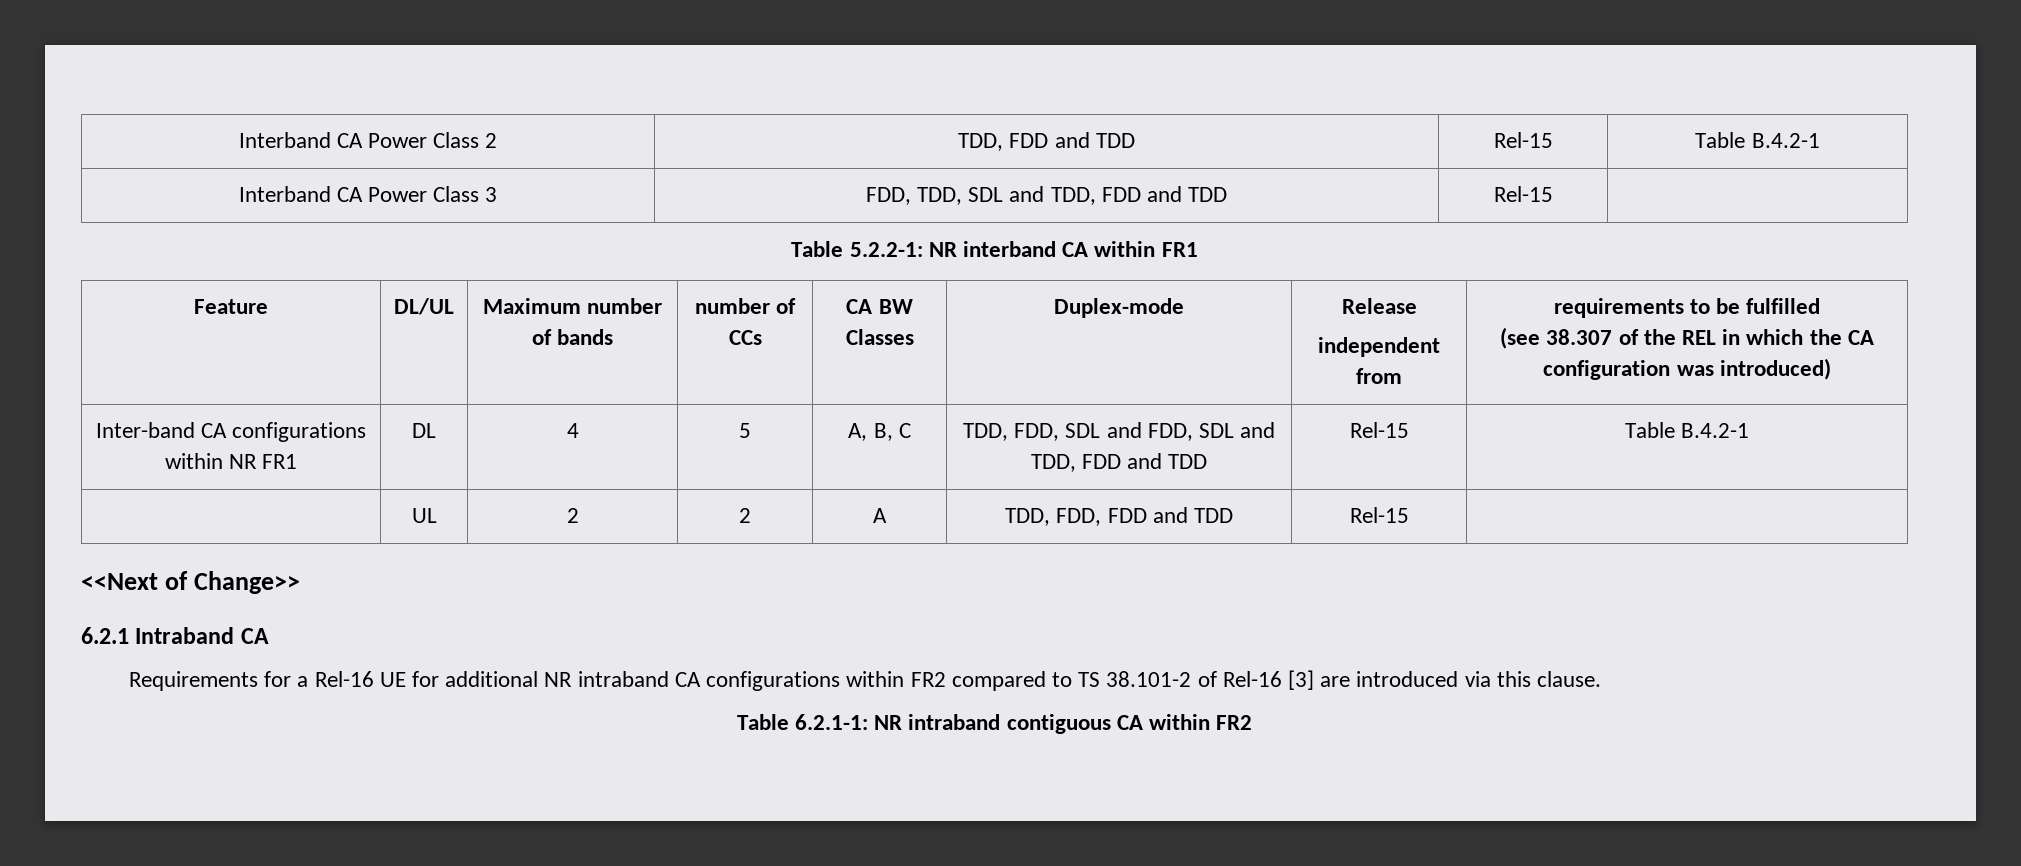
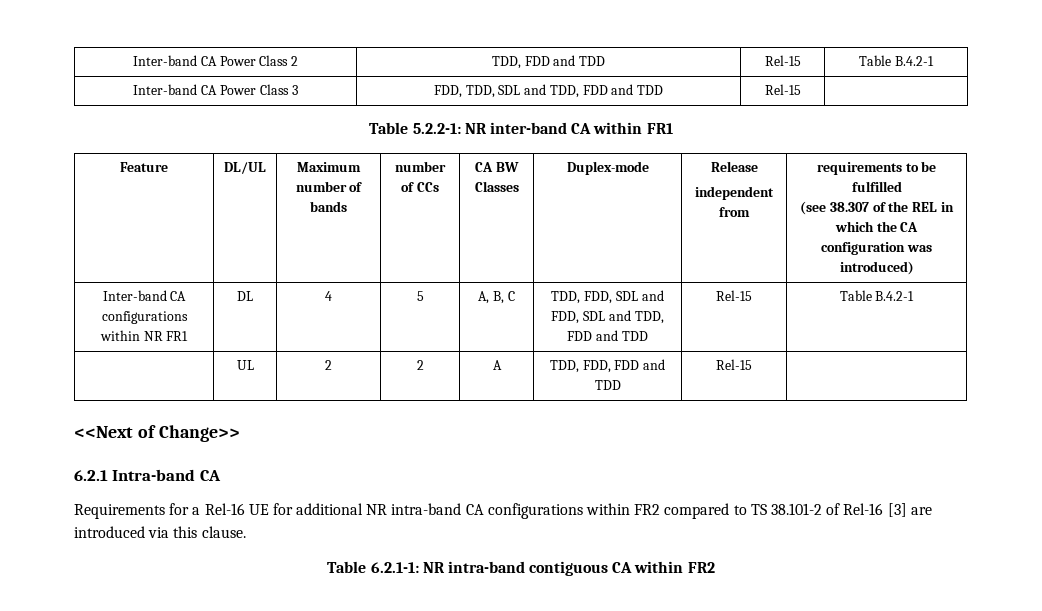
- Interband CA Power Class 2 | TDD, FDD and TDD | Rel-15 | Table B.4.2-1
+ Inter-band CA Power Class 2 | TDD, FDD and TDD | Rel-15 | Table B.4.2-1
- Interband CA Power Class 3 | FDD, TDD, SDL and TDD, FDD and TDD | Rel-15 |
+ Inter-band CA Power Class 3 | FDD, TDD, SDL and TDD, FDD and TDD | Rel-15 |
- Table 5.2.2-1: NR interband CA within FR1
+ Table 5.2.2-1: NR inter-band CA within FR1
- 6.2.1 Intraband CA
+ 6.2.1 Intra-band CA
- Requirements for a Rel-16 UE for additional NR intraband CA configurations within FR2 compared to TS 38.101-2 of Rel-16 [3] are introduced via this clause.
+ Requirements for a Rel-16 UE for additional NR intra-band CA configurations within FR2 compared to TS 38.101-2 of Rel-16 [3] are introduced via this clause.
- Table 6.2.1-1: NR intraband contiguous CA within FR2
+ Table 6.2.1-1: NR intra-band contiguous CA within FR2

